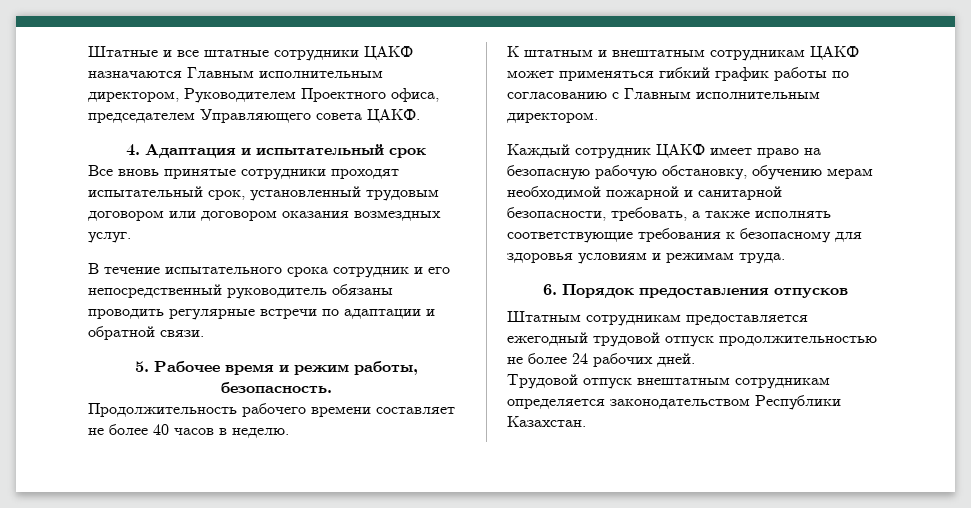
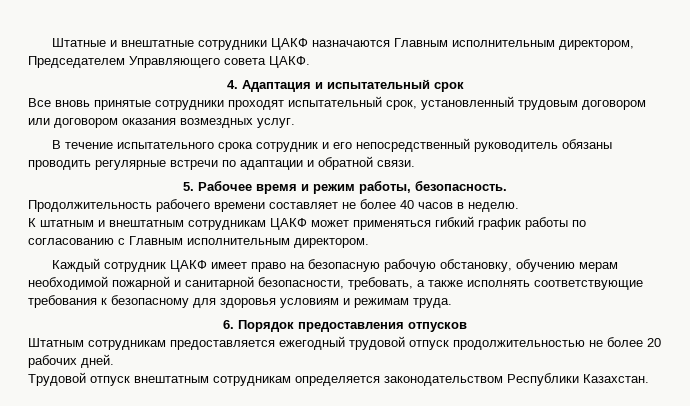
- Штатные и все штатные сотрудники ЦАКФ назначаются Главным исполнительным директором, Руководителем Проектного офиса, председателем Управляющего совета ЦАКФ.
+ Штатные и внештатные сотрудники ЦАКФ назначаются Главным исполнительным директором, Председателем Управляющего совета ЦАКФ.
- Штатным сотрудникам предоставляется ежегодный трудовой отпуск продолжительностью не более 24 рабочих дней.
+ Штатным сотрудникам предоставляется ежегодный трудовой отпуск продолжительностью не более 20 рабочих дней.

